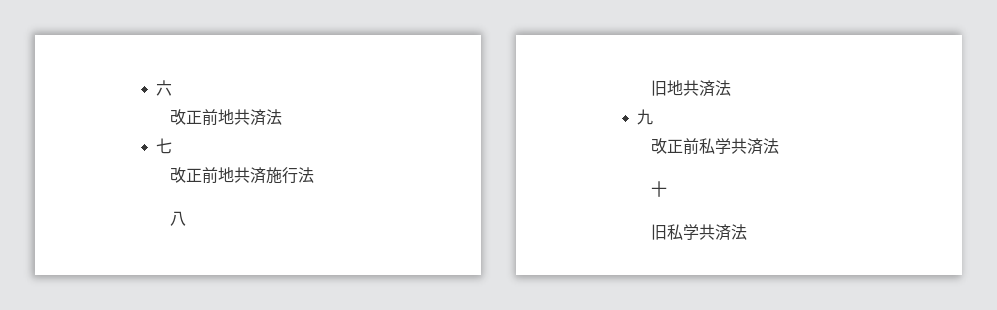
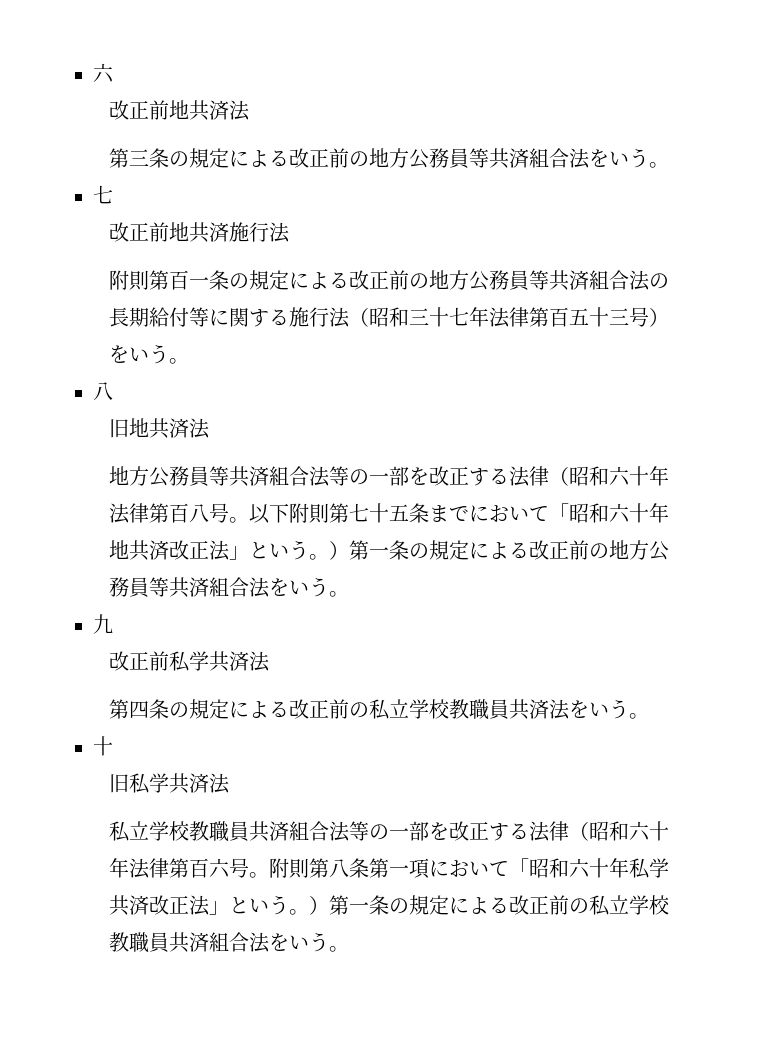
+ 第三条の規定による改正前の地方公務員等共済組合法をいう。
+ 附則第百一条の規定による改正前の地方公務員等共済組合法の長期給付等に関する施行法（昭和三十七年法律第百五十三号）をいう。
  八
  旧地共済法
+ 地方公務員等共済組合法等の一部を改正する法律（昭和六十年法律第百八号。以下附則第七十五条までにおいて「昭和六十年地共済改正法」という。）第一条の規定による改正前の地方公務員等共済組合法をいう。
+ 第四条の規定による改正前の私立学校教職員共済法をいう。
  十
  旧私学共済法
+ 私立学校教職員共済組合法等の一部を改正する法律（昭和六十年法律第百六号。附則第八条第一項において「昭和六十年私学共済改正法」という。）第一条の規定による改正前の私立学校教職員共済組合法をいう。

